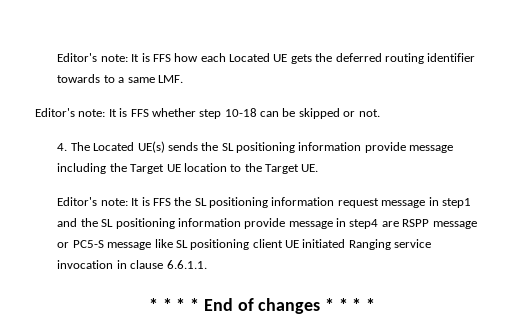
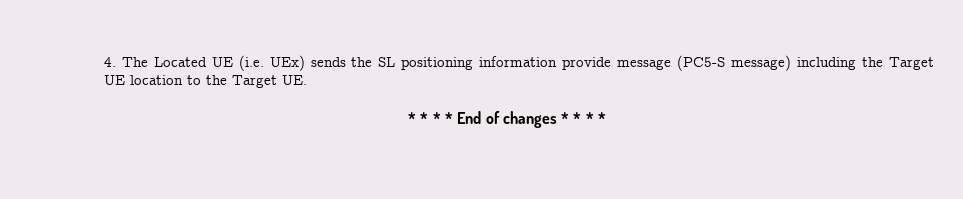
- Editor's note: It is FFS how each Located UE gets the deferred routing identifier towards to a same LMF.
- Editor's note: It is FFS whether step 10-18 can be skipped or not.
- 4. The Located UE(s) sends the SL positioning information provide message including the Target UE location to the Target UE.
+ 4. The Located UE (i.e. UEx) sends the SL positioning information provide message (PC5-S message) including the Target UE location to the Target UE.
- Editor's note: It is FFS the SL positioning information request message in step1 and the SL positioning information provide message in step4 are RSPP message or PC5-S message like SL positioning client UE initiated Ranging service invocation in clause 6.6.1.1.

